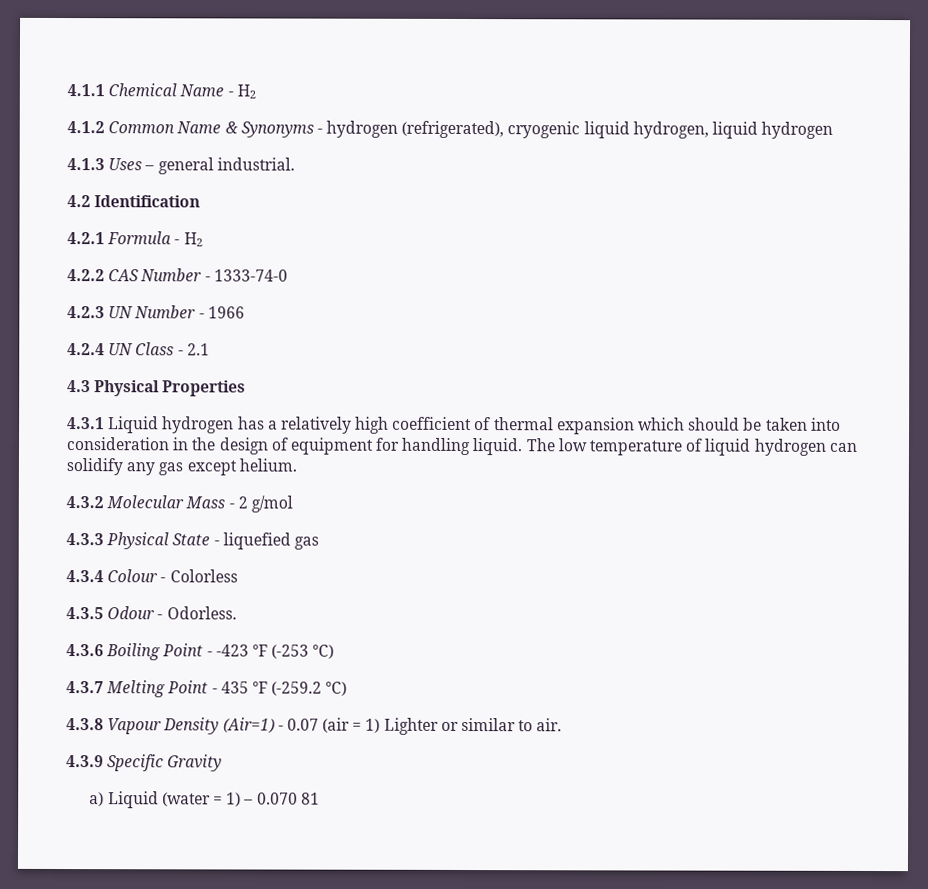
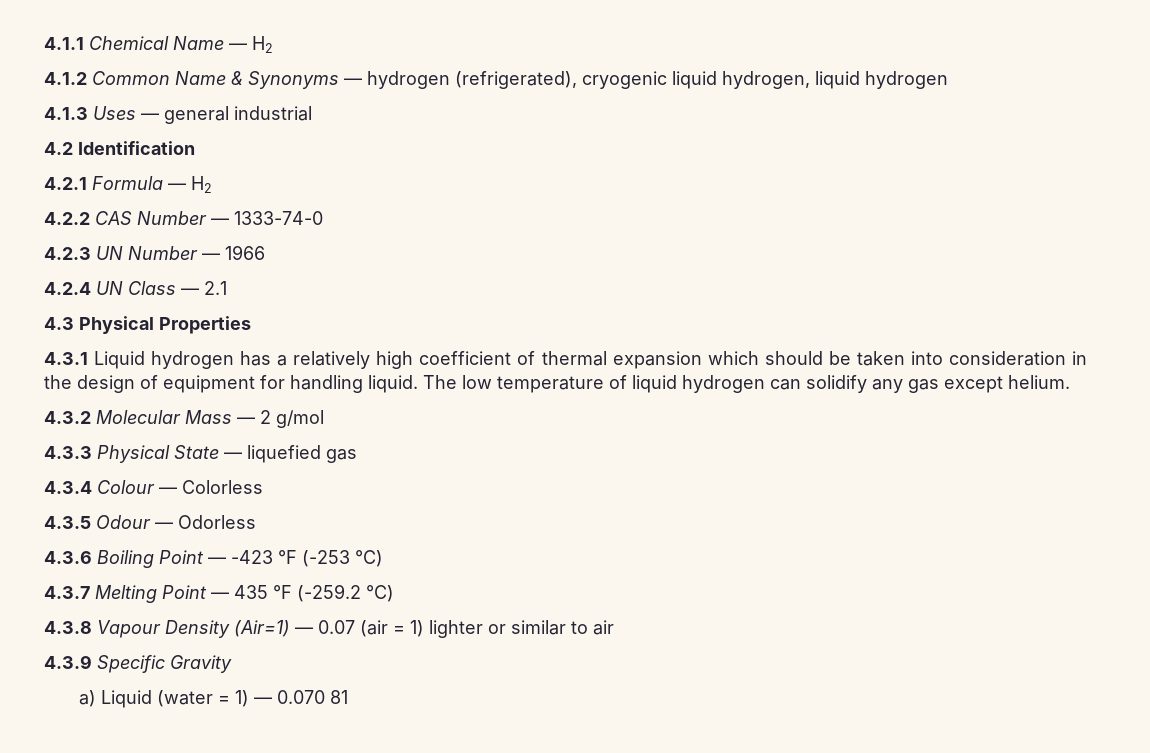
- 4.1.1 Chemical Name - H2
+ 4.1.1 Chemical Name — H2
- 4.1.2 Common Name & Synonyms - hydrogen (refrigerated), cryogenic liquid hydrogen, liquid hydrogen
+ 4.1.2 Common Name & Synonyms — hydrogen (refrigerated), cryogenic liquid hydrogen, liquid hydrogen
- 4.1.3 Uses – general industrial.
+ 4.1.3 Uses — general industrial
- 4.2.1 Formula - H2
+ 4.2.1 Formula — H2
- 4.2.2 CAS Number - 1333-74-0
+ 4.2.2 CAS Number — 1333-74-0
- 4.2.3 UN Number - 1966
+ 4.2.3 UN Number — 1966
- 4.2.4 UN Class - 2.1
+ 4.2.4 UN Class — 2.1
- 4.3.2 Molecular Mass - 2 g/mol
+ 4.3.2 Molecular Mass — 2 g/mol
- 4.3.3 Physical State - liquefied gas
+ 4.3.3 Physical State — liquefied gas
- 4.3.4 Colour - Colorless
+ 4.3.4 Colour — Colorless
- 4.3.5 Odour - Odorless.
+ 4.3.5 Odour — Odorless
- 4.3.6 Boiling Point - -423 °F (-253 °C)
+ 4.3.6 Boiling Point — -423 °F (-253 °C)
- 4.3.7 Melting Point - 435 °F (-259.2 °C)
+ 4.3.7 Melting Point — 435 °F (-259.2 °C)
- 4.3.8 Vapour Density (Air=1) - 0.07 (air = 1) Lighter or similar to air.
+ 4.3.8 Vapour Density (Air=1) — 0.07 (air = 1) lighter or similar to air
- a) Liquid (water = 1) – 0.070 81
+ a) Liquid (water = 1) — 0.070 81

